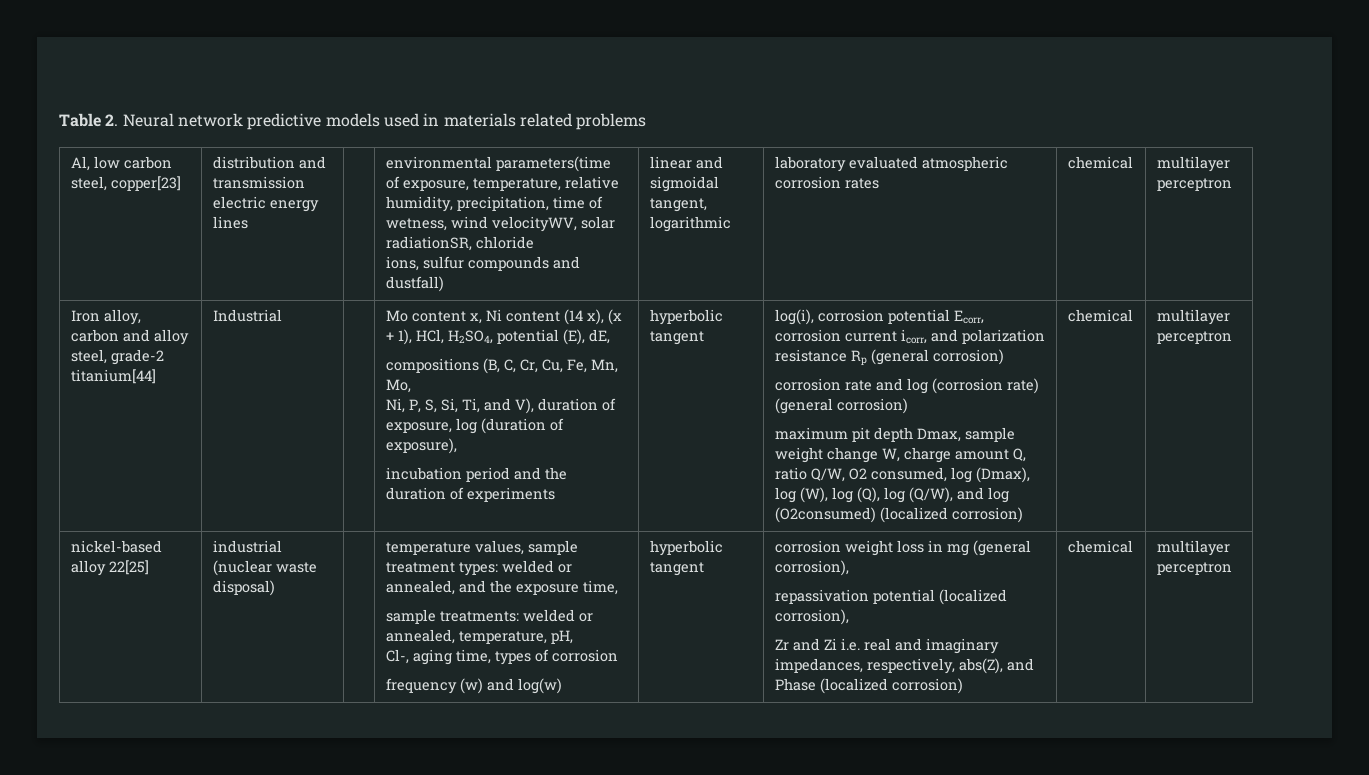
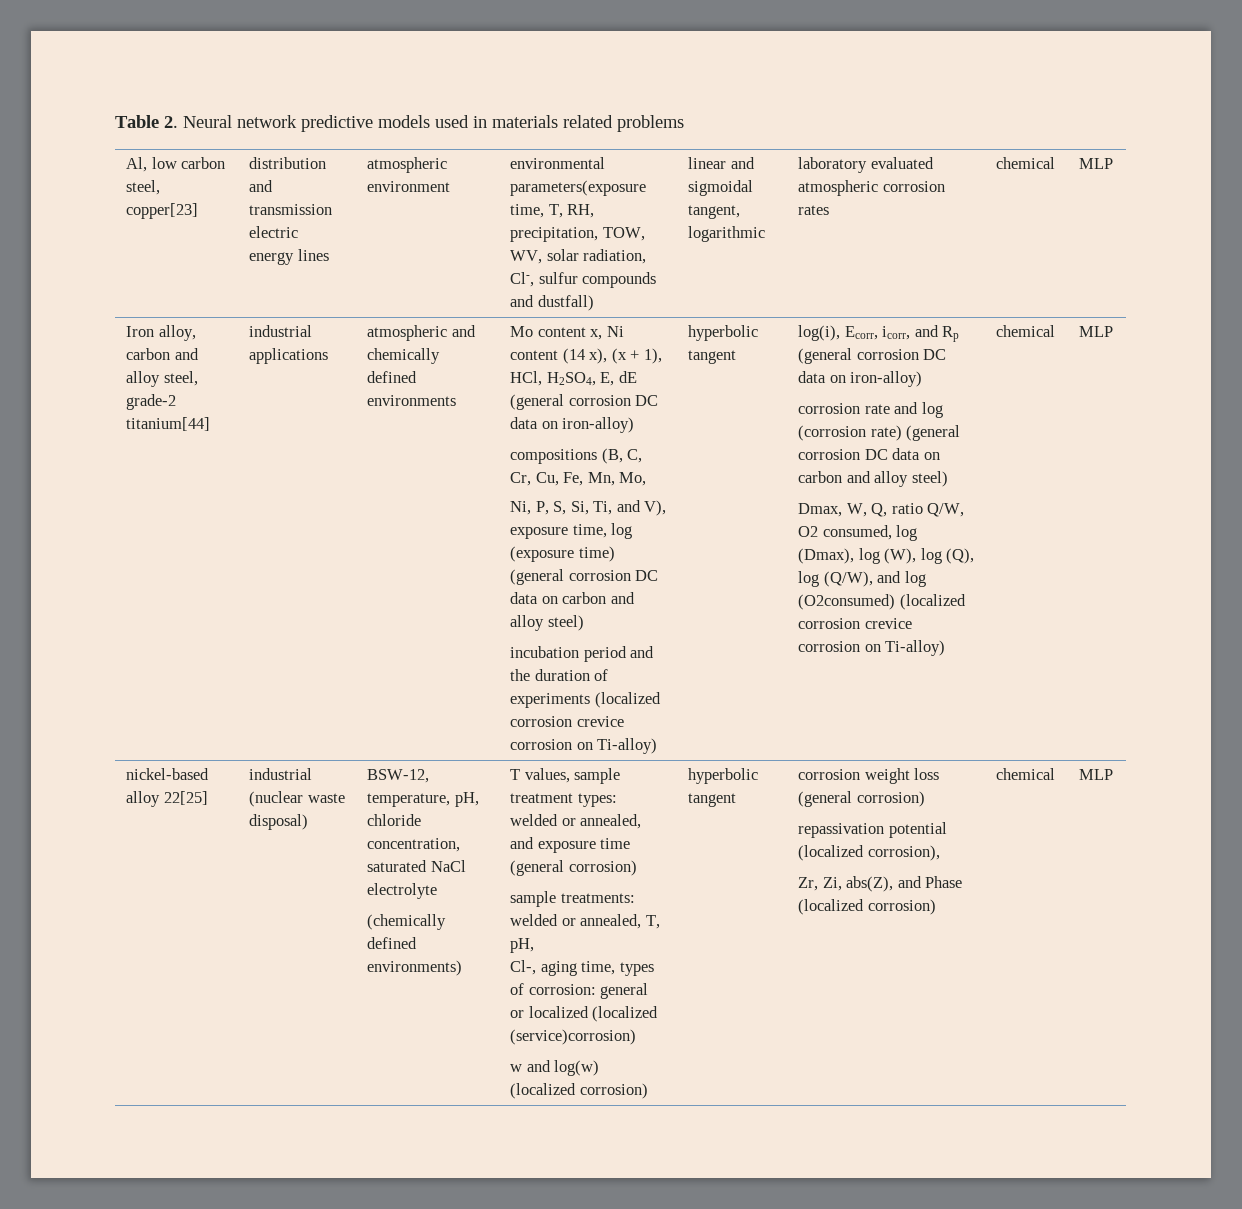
+ atmospheric environment
- environmental parameters(time of exposure, temperature, relative humidity, precipitation, time of wetness, wind velocityWV, solar radiationSR, chloride
- ions, sulfur compounds and dustfall)
+ environmental parameters(exposure time, T, RH, precipitation, TOW, WV, solar radiation, Cl-, sulfur compounds and dustfall)
- laboratory evaluated atmospheric corrosion rates | chemical | multilayer perceptron
+ laboratory evaluated atmospheric corrosion rates | chemical | MLP
- Industrial
+ industrial applications | atmospheric and chemically defined environments
- Mo content x, Ni content (14 x), (x + 1), HCl, H2SO4, potential (E), dE,
+ Mo content x, Ni content (14 x), (x + 1), HCl, H2SO4, E, dE (general corrosion DC data on iron-alloy)
- Ni, P, S, Si, Ti, and V), duration of exposure, log (duration of exposure),
+ Ni, P, S, Si, Ti, and V), exposure time, log (exposure time) (general corrosion DC data on carbon and alloy steel)
- incubation period and the duration of experiments | hyperbolic tangent | log(i), corrosion potential Ecorr, corrosion current icorr, and polarization resistance Rp (general corrosion)
+ incubation period and the duration of experiments (localized corrosion crevice corrosion on Ti-alloy) | hyperbolic tangent | log(i), Ecorr, icorr, and Rp (general corrosion DC data on iron-alloy)
- corrosion rate and log (corrosion rate) (general corrosion)
- maximum pit depth Dmax, sample weight change W, charge amount Q, ratio Q/W, O2 consumed, log (Dmax), log (W), log (Q), log (Q/W), and log (O2consumed) (localized corrosion) | chemical | multilayer perceptron
+ corrosion rate and log (corrosion rate) (general corrosion DC data on carbon and alloy steel)
+ Dmax, W, Q, ratio Q/W, O2 consumed, log (Dmax), log (W), log (Q), log (Q/W), and log (O2consumed) (localized corrosion crevice corrosion on Ti-alloy) | chemical | MLP
- temperature values, sample treatment types: welded or annealed, and the exposure time,
+ BSW-12, temperature, pH, chloride concentration, saturated NaCl electrolyte
+ (chemically defined environments) | T values, sample treatment types: welded or annealed, and exposure time (general corrosion)
- sample treatments: welded or annealed, temperature, pH,
+ sample treatments: welded or annealed, T, pH,
- Cl-, aging time, types of corrosion
- frequency (w) and log(w)
+ Cl-, aging time, types of corrosion: general or localized (localized (service)corrosion)
+ w and log(w) (localized corrosion)
- corrosion weight loss in mg (general corrosion),
+ corrosion weight loss (general corrosion)
- Zr and Zi i.e. real and imaginary impedances, respectively, abs(Z), and Phase (localized corrosion) | chemical | multilayer perceptron
+ Zr, Zi, abs(Z), and Phase (localized corrosion) | chemical | MLP

